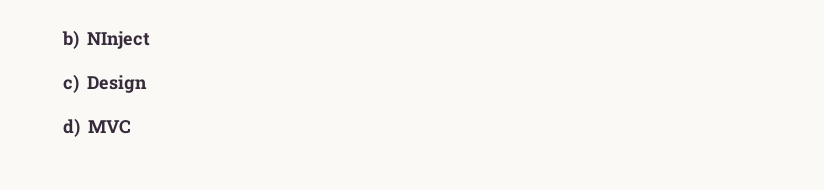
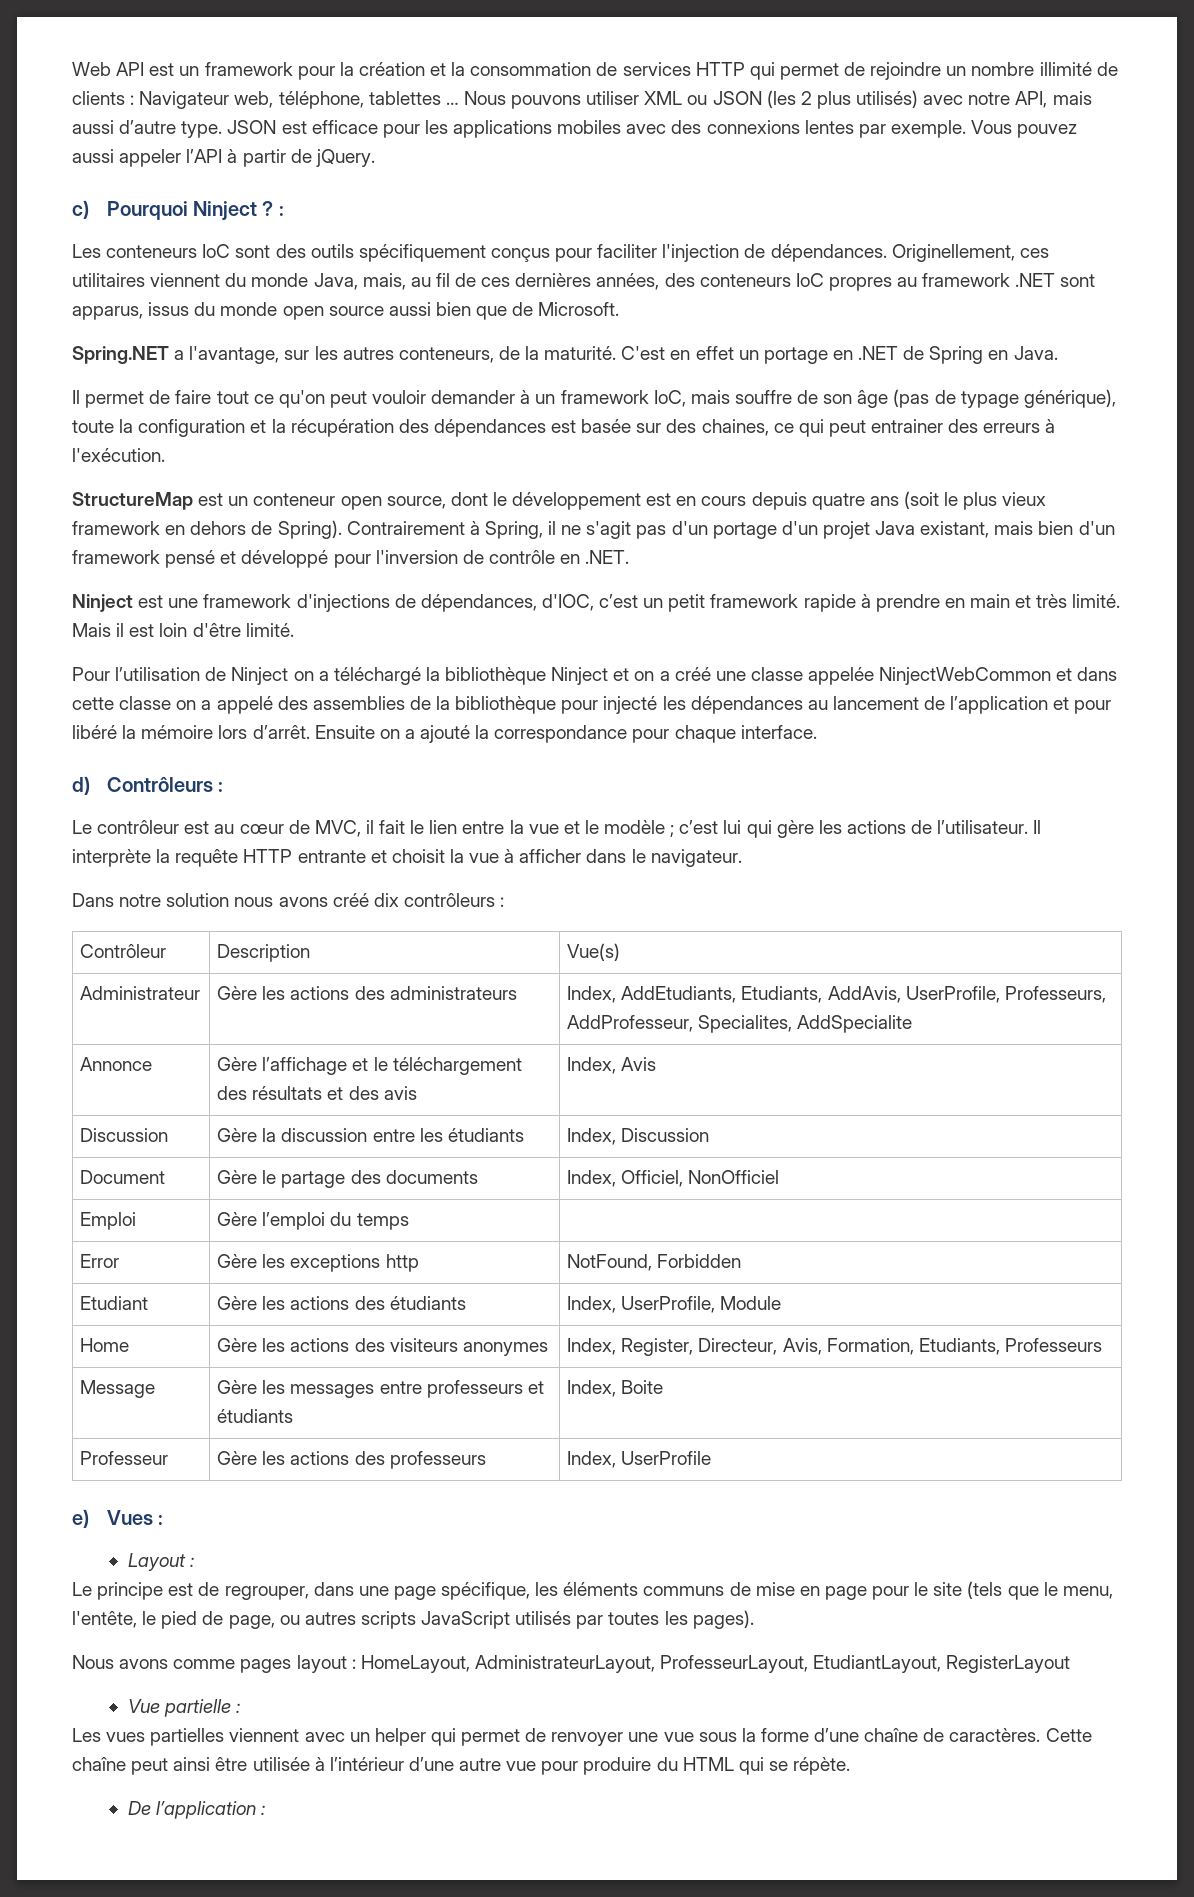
- b) NInject
- c) Design
- d) MVC
+ Web API est un framework pour la création et la consommation de services HTTP qui permet de rejoindre un nombre illimité de clients : Navigateur web, téléphone, tablettes … Nous pouvons utiliser XML ou JSON (les 2 plus utilisés) avec notre API, mais aussi d’autre type. JSON est efficace pour les applications mobiles avec des connexions lentes par exemple. Vous pouvez aussi appeler l’API à partir de jQuery.
+ c) Pourquoi Ninject ? :
+ Les conteneurs IoC sont des outils spécifiquement conçus pour faciliter l'injection de dépendances. Originellement, ces utilitaires viennent du monde Java, mais, au fil de ces dernières années, des conteneurs IoC propres au framework .NET sont apparus, issus du monde open source aussi bien que de Microsoft.
+ Spring.NET a l'avantage, sur les autres conteneurs, de la maturité. C'est en effet un portage en .NET de Spring en Java.
+ Il permet de faire tout ce qu'on peut vouloir demander à un framework IoC, mais souffre de son âge (pas de typage générique), toute la configuration et la récupération des dépendances est basée sur des chaines, ce qui peut entrainer des erreurs à l'exécution.
+ StructureMap est un conteneur open source, dont le développement est en cours depuis quatre ans (soit le plus vieux framework en dehors de Spring). Contrairement à Spring, il ne s'agit pas d'un portage d'un projet Java existant, mais bien d'un framework pensé et développé pour l'inversion de contrôle en .NET.
+ Ninject est une framework d'injections de dépendances, d'IOC, c’est un petit framework rapide à prendre en main et très limité. Mais il est loin d'être limité.
+ Pour l’utilisation de Ninject on a téléchargé la bibliothèque Ninject et on a créé une classe appelée NinjectWebCommon et dans cette classe on a appelé des assemblies de la bibliothèque pour injecté les dépendances au lancement de l’application et pour libéré la mémoire lors d’arrêt. Ensuite on a ajouté la correspondance pour chaque interface.
+ d) Contrôleurs :
+ Le contrôleur est au cœur de MVC, il fait le lien entre la vue et le modèle ; c’est lui qui gère les actions de l’utilisateur. Il interprète la requête HTTP entrante et choisit la vue à afficher dans le navigateur.
+ Dans notre solution nous avons créé dix contrôleurs :
+ Contrôleur | Description | Vue(s)
+ Administrateur | Gère les actions des administrateurs | Index, AddEtudiants, Etudiants, AddAvis, UserProfile, Professeurs, AddProfesseur, Specialites, AddSpecialite
+ Annonce | Gère l’affichage et le téléchargement des résultats et des avis | Index, Avis
+ Discussion | Gère la discussion entre les étudiants | Index, Discussion
+ Document | Gère le partage des documents | Index, Officiel, NonOfficiel
+ Emploi | Gère l’emploi du temps |
+ Error | Gère les exceptions http | NotFound, Forbidden
+ Etudiant | Gère les actions des étudiants | Index, UserProfile, Module
+ Home | Gère les actions des visiteurs anonymes | Index, Register, Directeur, Avis, Formation, Etudiants, Professeurs
+ Message | Gère les messages entre professeurs et étudiants | Index, Boite
+ Professeur | Gère les actions des professeurs | Index, UserProfile
+ e) Vues :
+ Layout :
+ Le principe est de regrouper, dans une page spécifique, les éléments communs de mise en page pour le site (tels que le menu, l'entête, le pied de page, ou autres scripts JavaScript utilisés par toutes les pages).
+ Nous avons comme pages layout : HomeLayout, AdministrateurLayout, ProfesseurLayout, EtudiantLayout, RegisterLayout
+ Vue partielle :
+ Les vues partielles viennent avec un helper qui permet de renvoyer une vue sous la forme d’une chaîne de caractères. Cette chaîne peut ainsi être utilisée à l’intérieur d’une autre vue pour produire du HTML qui se répète.
+ De l’application :

